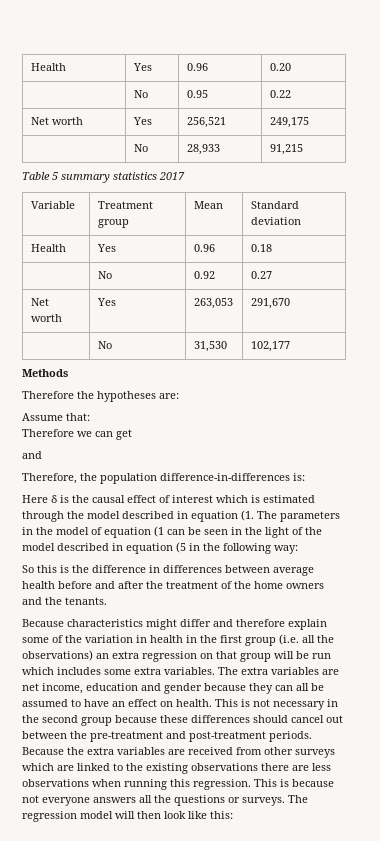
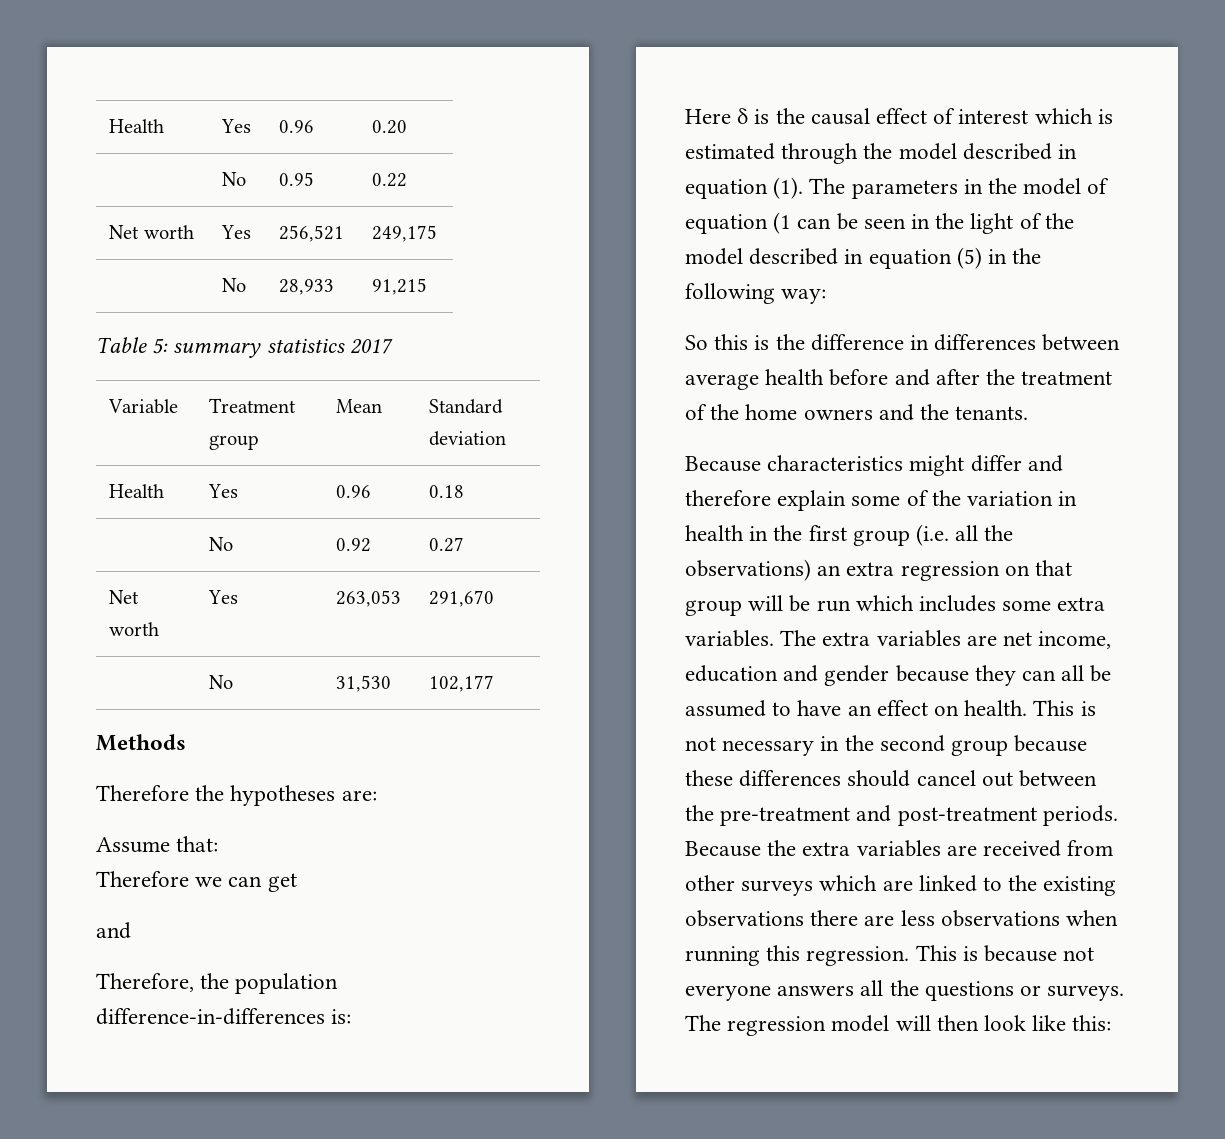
- Table 5 summary statistics 2017
+ Table 5: summary statistics 2017
- Here δ is the causal effect of interest which is estimated through the model described in equation (1. The parameters in the model of equation (1 can be seen in the light of the model described in equation (5 in the following way:
+ Here δ is the causal effect of interest which is estimated through the model described in equation (1). The parameters in the model of equation (1 can be seen in the light of the model described in equation (5) in the following way:

